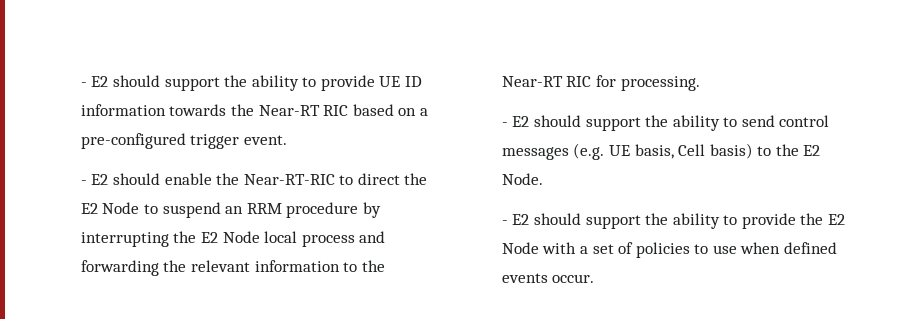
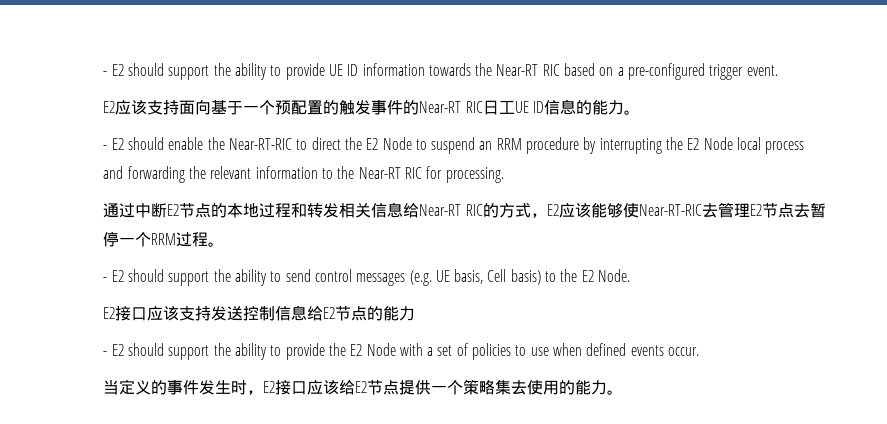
+ E2应该支持面向基于一个预配置的触发事件的Near-RT RIC日工UE ID信息的能力。
+ 通过中断E2节点的本地过程和转发相关信息给Near-RT RIC的方式，E2应该能够使Near-RT-RIC去管理E2节点去暂停一个RRM过程。
+ E2接口应该支持发送控制信息给E2节点的能力
+ 当定义的事件发生时，E2接口应该给E2节点提供一个策略集去使用的能力。

